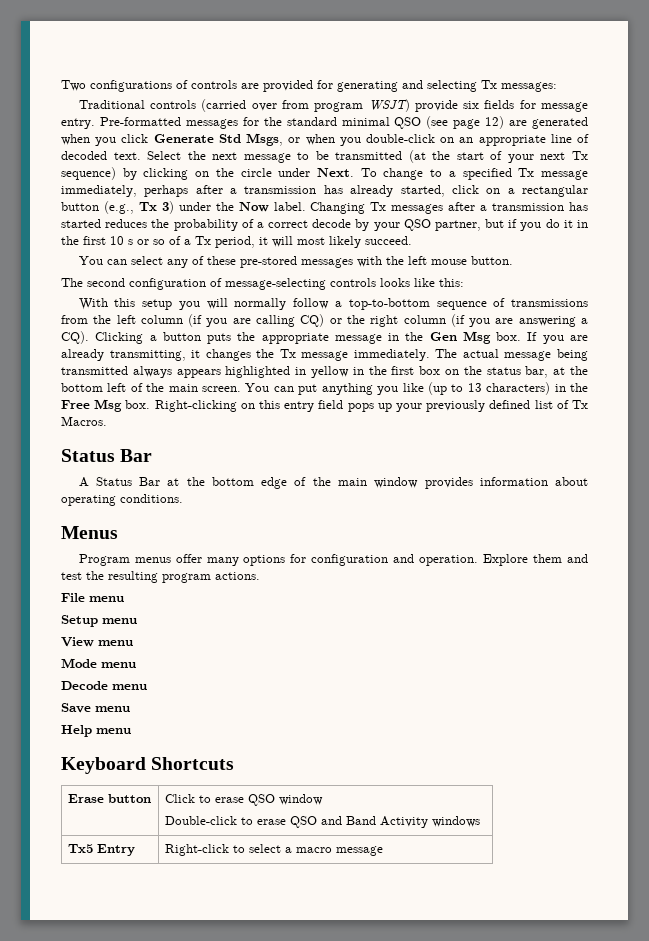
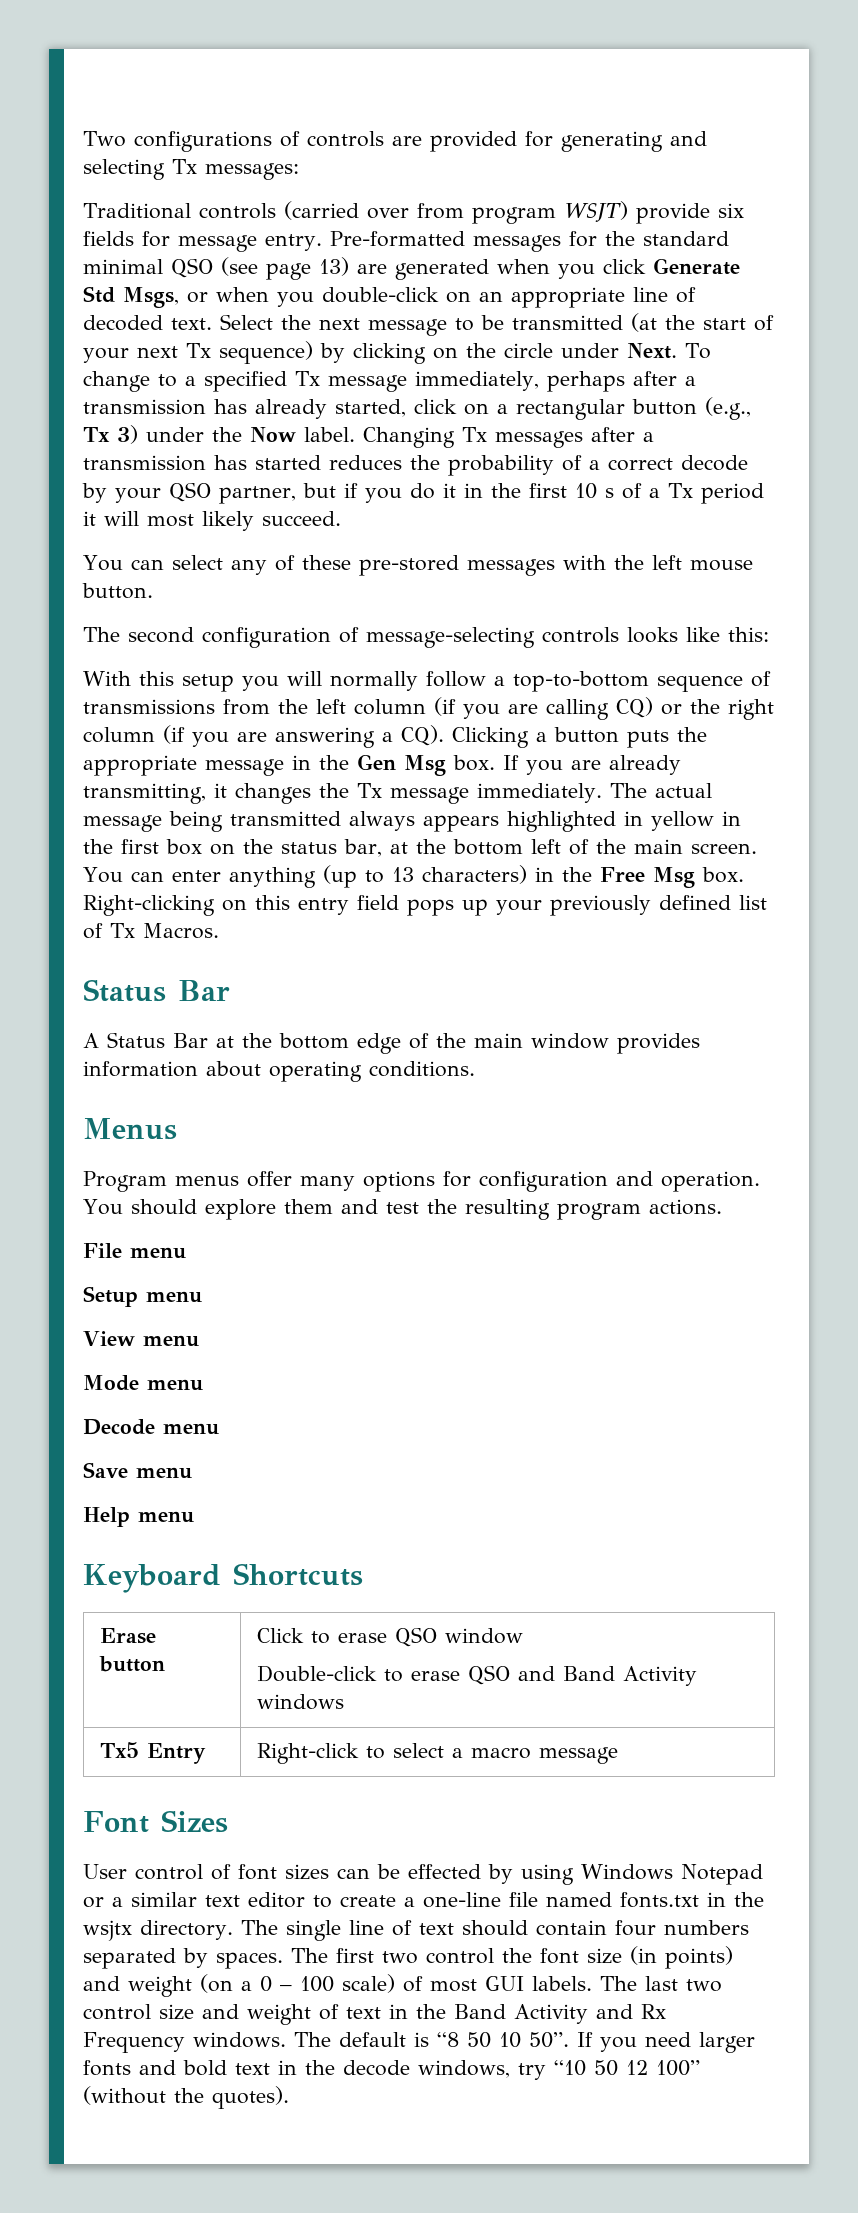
- Pre-formatted messages for the standard minimal QSO (see page 12) are generated when you click Generate Std Msgs, or when you double-click on an appropriate line of decoded text.
+ Pre-formatted messages for the standard minimal QSO (see page 13) are generated when you click Generate Std Msgs, or when you double-click on an appropriate line of decoded text.
- Changing Tx messages after a transmission has started reduces the probability of a correct decode by your QSO partner, but if you do it in the first 10 s or so of a Tx period, it will most likely succeed.
+ Changing Tx messages after a transmission has started reduces the probability of a correct decode by your QSO partner, but if you do it in the first 10 s of a Tx period it will most likely succeed.
- You can put anything you like (up to 13 characters) in the Free Msg box.
+ You can enter anything (up to 13 characters) in the Free Msg box.
- Explore them and test the resulting program actions.
+ You should explore them and test the resulting program actions.
+ Font Sizes
+ User control of font sizes can be effected by using Windows Notepad or a similar text editor to create a one-line file named fonts.txt in the wsjtx directory. The single line of text should contain four numbers separated by spaces. The first two control the font size (in points) and weight (on a 0 – 100 scale) of most GUI labels. The last two control size and weight of text in the Band Activity and Rx Frequency windows. The default is “8 50 10 50”. If you need larger fonts and bold text in the decode windows, try “10 50 12 100” (without the quotes).

